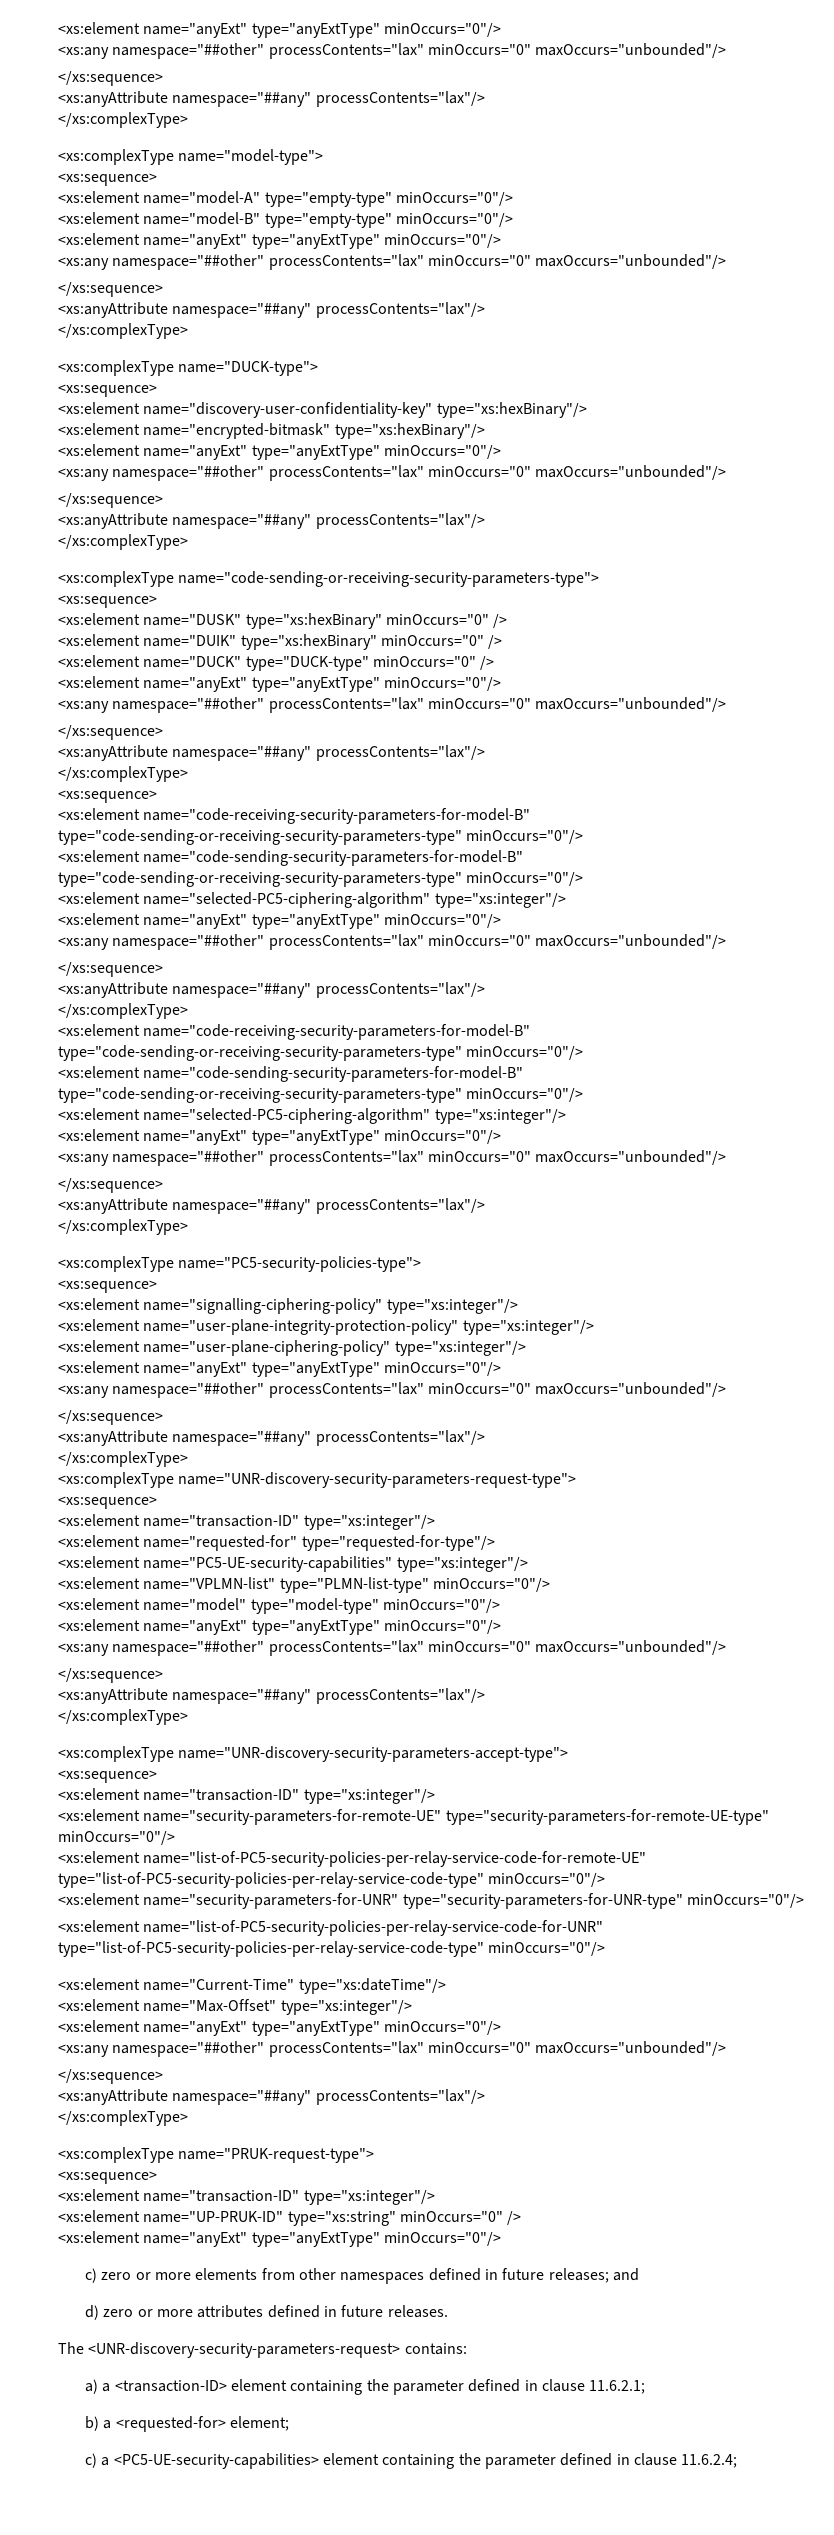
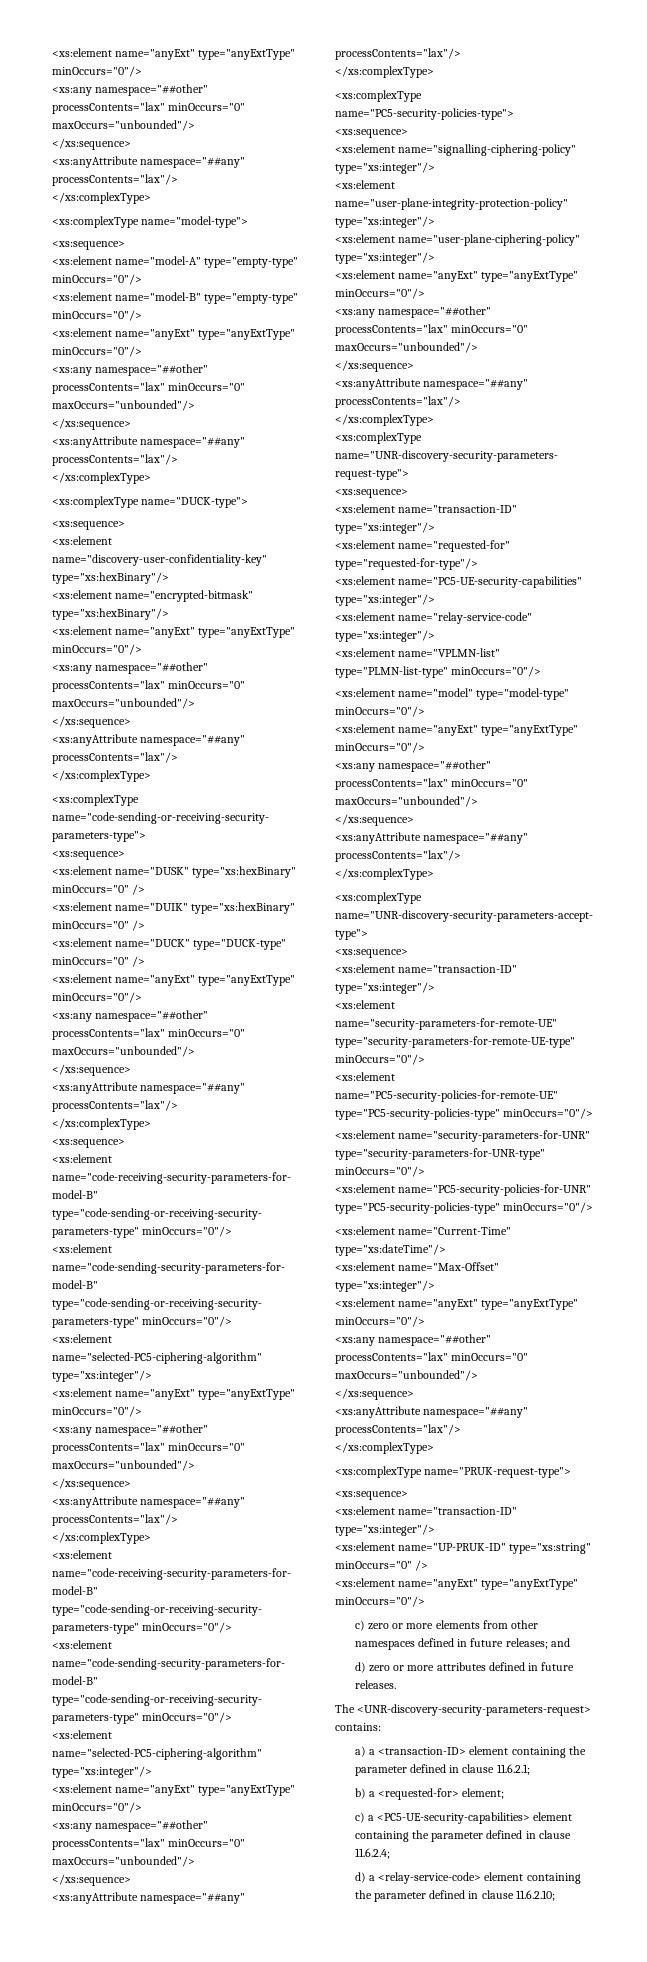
+ <xs:element name="relay-service-code" type="xs:integer"/>
- <xs:element name="list-of-PC5-security-policies-per-relay-service-code-for-remote-UE" type="list-of-PC5-security-policies-per-relay-service-code-type" minOccurs="0"/>
+ <xs:element name="PC5-security-policies-for-remote-UE" type="PC5-security-policies-type" minOccurs="0"/>
- <xs:element name="list-of-PC5-security-policies-per-relay-service-code-for-UNR" type="list-of-PC5-security-policies-per-relay-service-code-type" minOccurs="0"/>
+ <xs:element name="PC5-security-policies-for-UNR" type="PC5-security-policies-type" minOccurs="0"/>
+ d) a <relay-service-code> element containing the parameter defined in clause 11.6.2.10;

